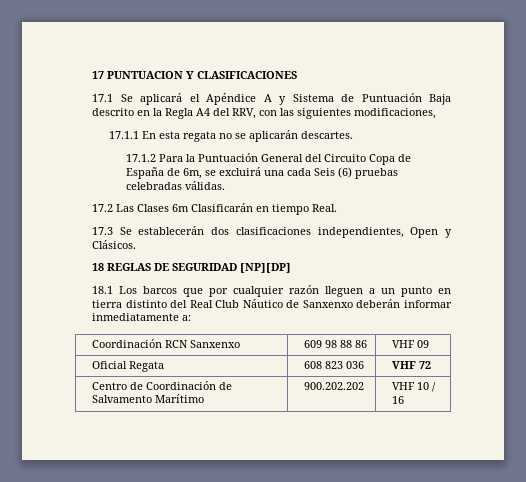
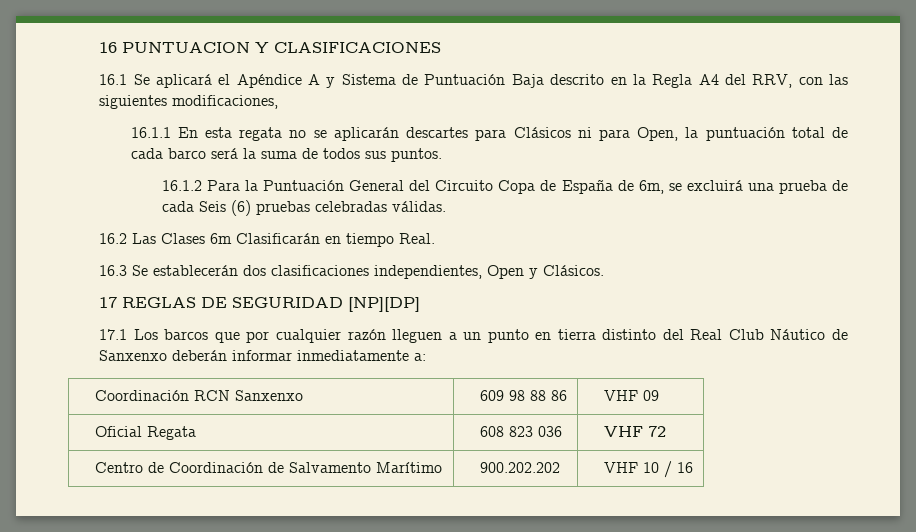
- 17 PUNTUACION Y CLASIFICACIONES
+ 16 PUNTUACION Y CLASIFICACIONES
- 17.1 Se aplicará el Apéndice A y Sistema de Puntuación Baja descrito en la Regla A4 del RRV, con las siguientes modificaciones,
+ 16.1 Se aplicará el Apéndice A y Sistema de Puntuación Baja descrito en la Regla A4 del RRV, con las siguientes modificaciones,
- 17.1.1 En esta regata no se aplicarán descartes.
- 17.1.2 Para la Puntuación General del Circuito Copa de España de 6m, se excluirá una cada Seis (6) pruebas celebradas válidas.
+ 16.1.1 En esta regata no se aplicarán descartes para Clásicos ni para Open, la puntuación total de cada barco será la suma de todos sus puntos.
+ 16.1.2 Para la Puntuación General del Circuito Copa de España de 6m, se excluirá una prueba de cada Seis (6) pruebas celebradas válidas.
- 17.2 Las Clases 6m Clasificarán en tiempo Real.
+ 16.2 Las Clases 6m Clasificarán en tiempo Real.
- 17.3 Se establecerán dos clasificaciones independientes, Open y Clásicos.
+ 16.3 Se establecerán dos clasificaciones independientes, Open y Clásicos.
- 18 REGLAS DE SEGURIDAD [NP][DP]
+ 17 REGLAS DE SEGURIDAD [NP][DP]
- 18.1 Los barcos que por cualquier razón lleguen a un punto en tierra distinto del Real Club Náutico de Sanxenxo deberán informar inmediatamente a:
+ 17.1 Los barcos que por cualquier razón lleguen a un punto en tierra distinto del Real Club Náutico de Sanxenxo deberán informar inmediatamente a:

